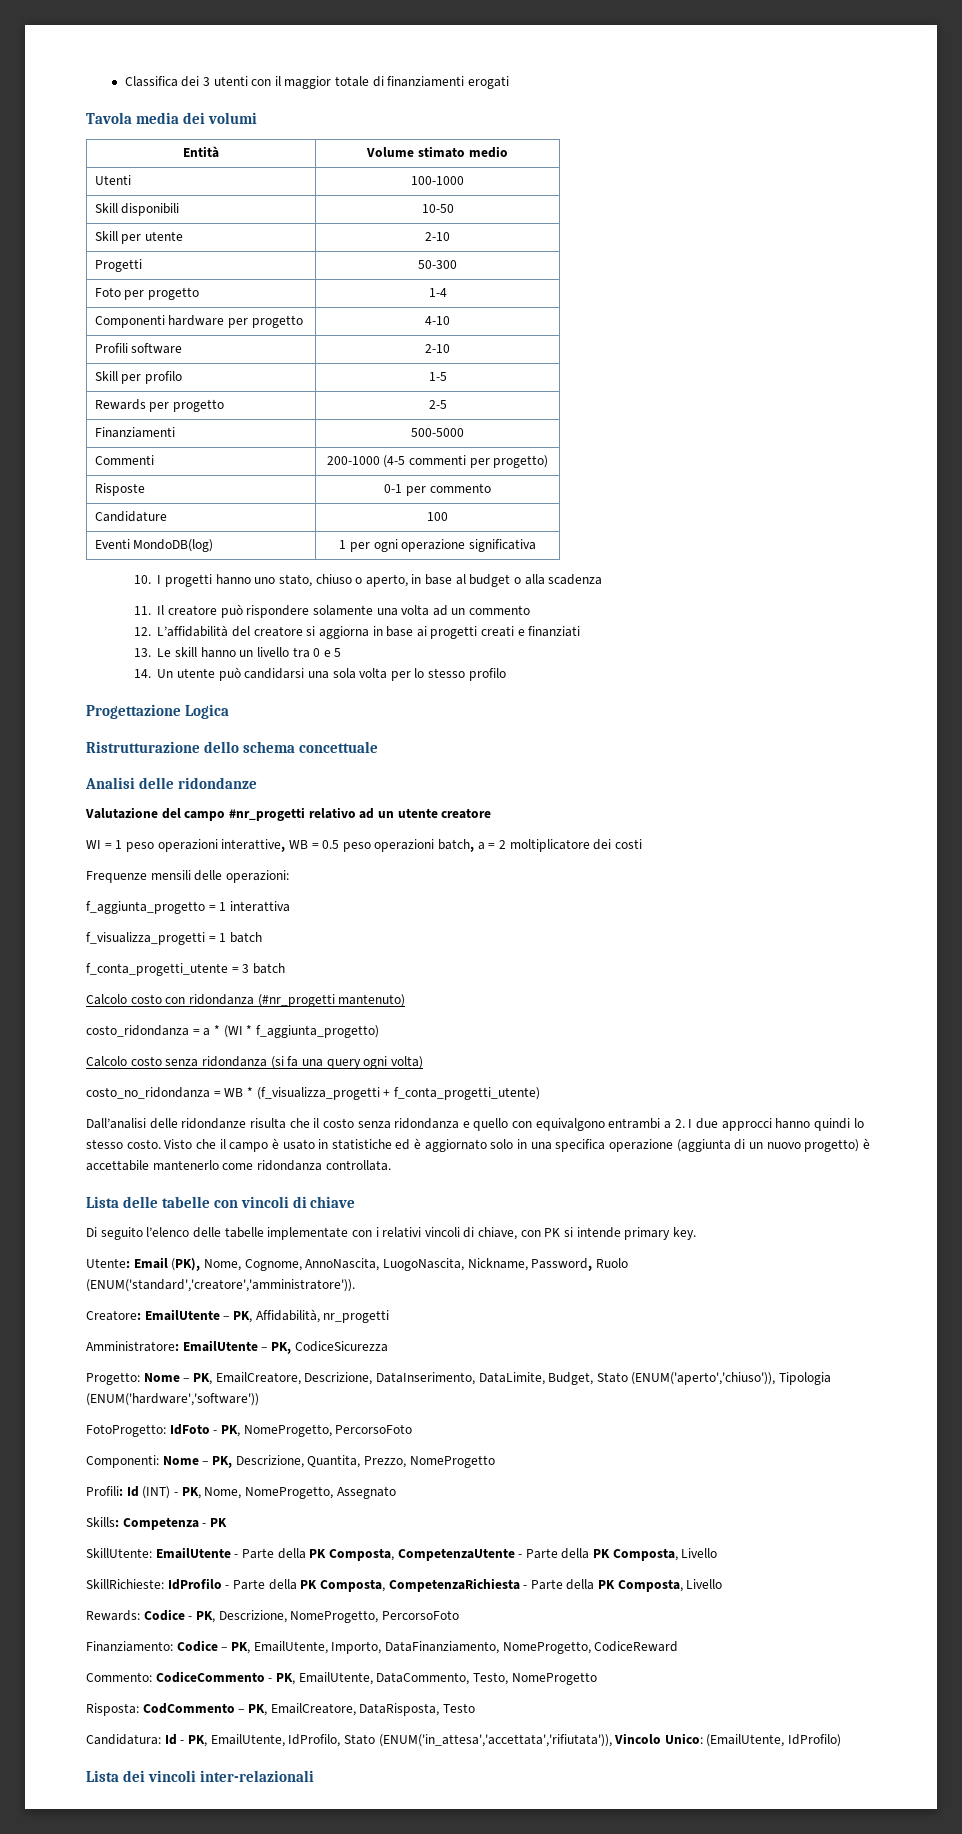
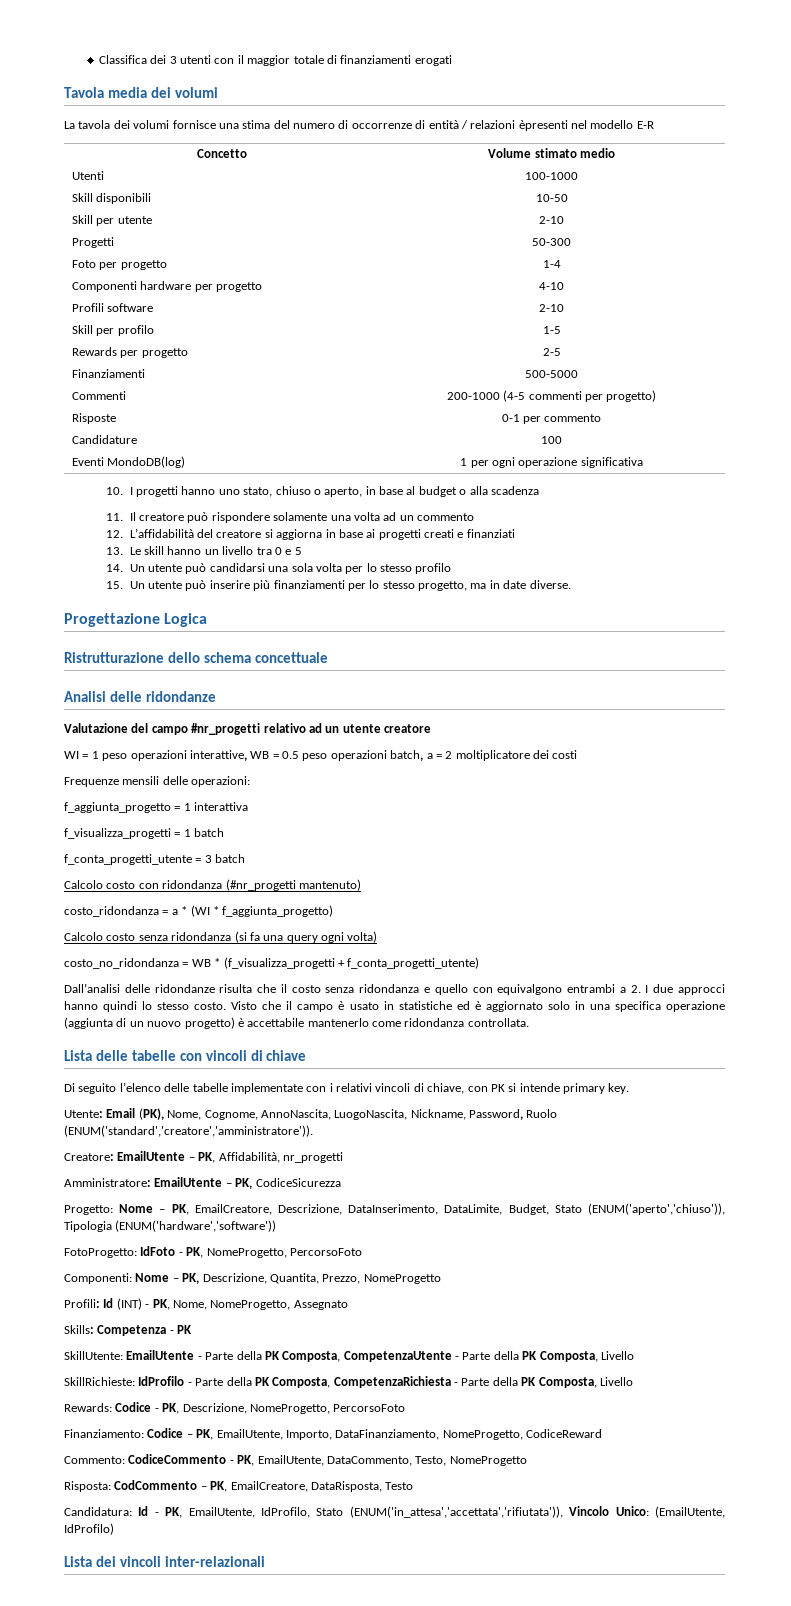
- Entità | Volume stimato medio
+ La tavola dei volumi fornisce una stima del numero di occorrenze di entità / relazioni èpresenti nel modello E-R
+ Concetto | Volume stimato medio
+ 15. Un utente può inserire più finanziamenti per lo stesso progetto, ma in date diverse.

